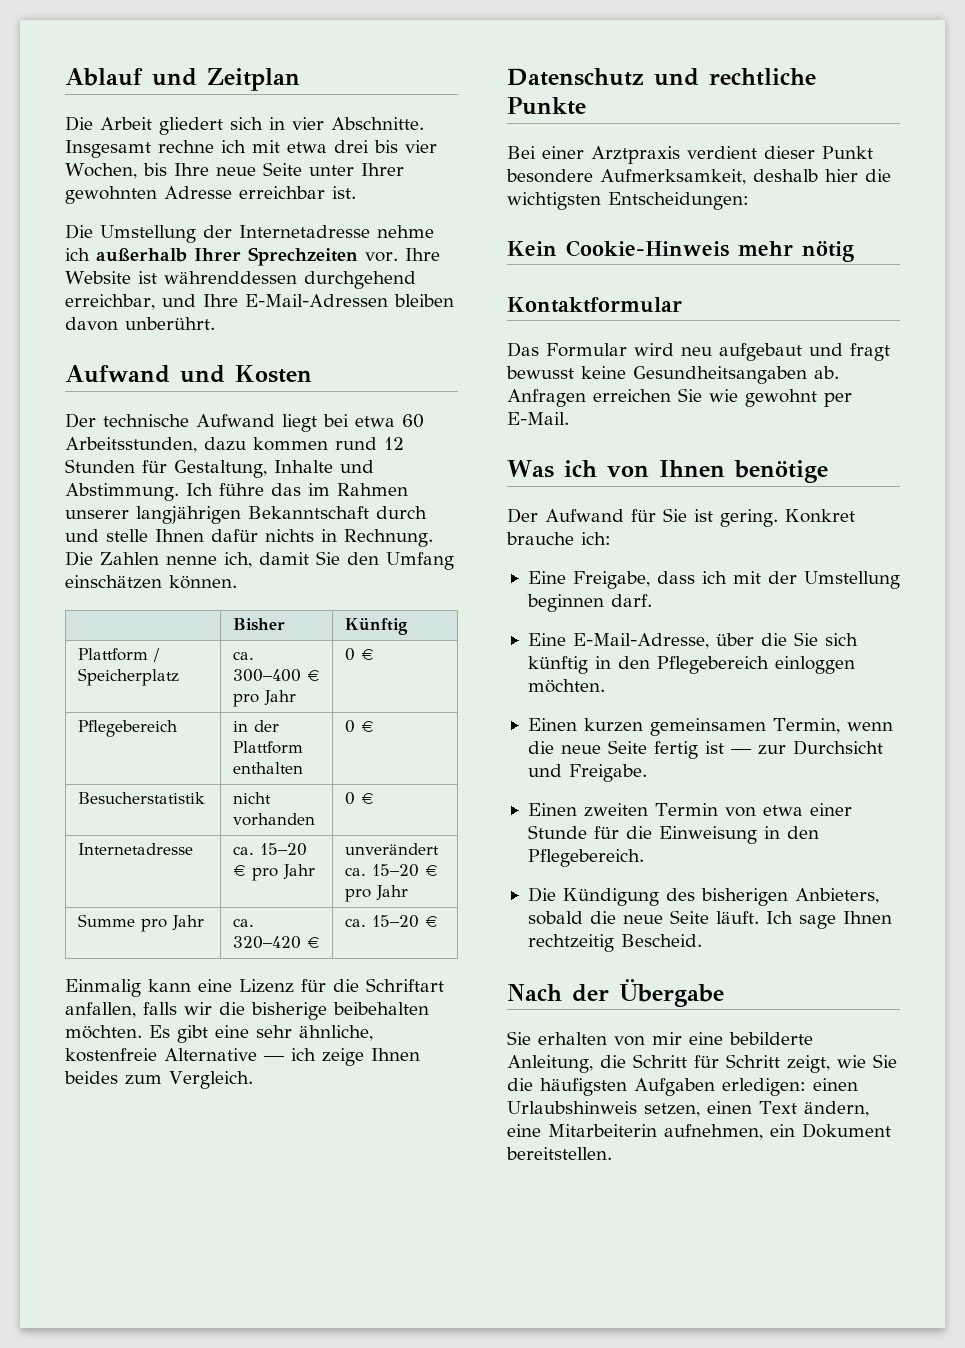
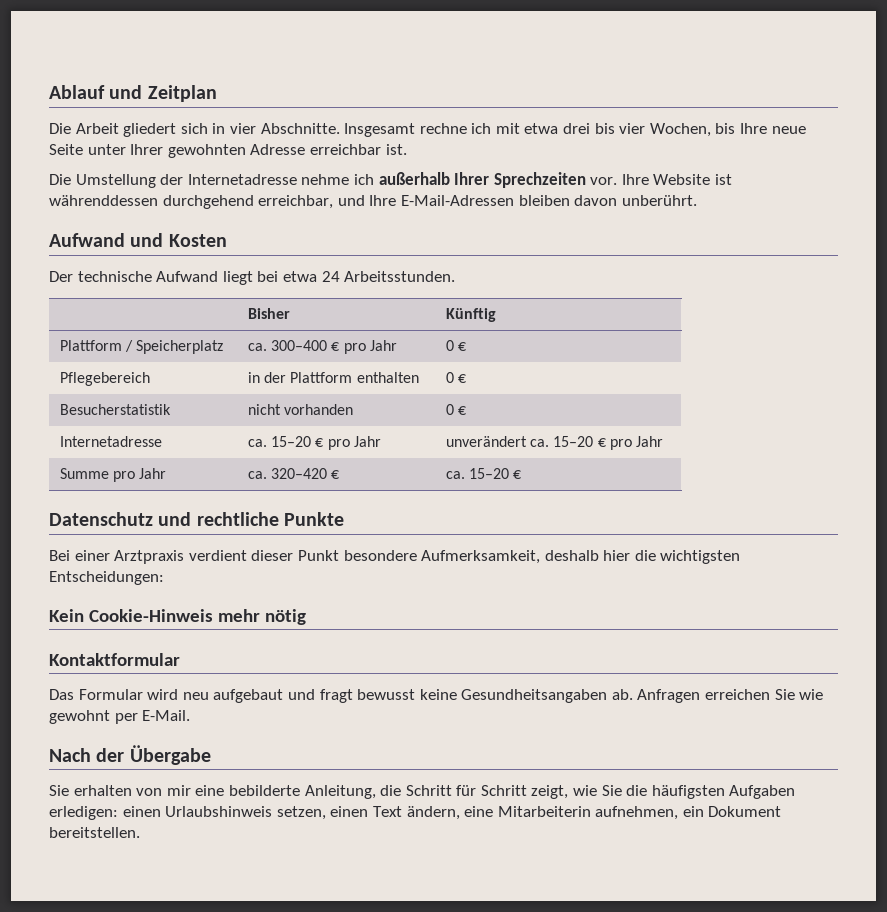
- Der technische Aufwand liegt bei etwa 60 Arbeitsstunden, dazu kommen rund 12 Stunden für Gestaltung, Inhalte und Abstimmung. Ich führe das im Rahmen unserer langjährigen Bekanntschaft durch und stelle Ihnen dafür nichts in Rechnung. Die Zahlen nenne ich, damit Sie den Umfang einschätzen können.
+ Der technische Aufwand liegt bei etwa 24 Arbeitsstunden.
- Einmalig kann eine Lizenz für die Schriftart anfallen, falls wir die bisherige beibehalten möchten. Es gibt eine sehr ähnliche, kostenfreie Alternative — ich zeige Ihnen beides zum Vergleich.
- Was ich von Ihnen benötige
- Der Aufwand für Sie ist gering. Konkret brauche ich:
- Eine Freigabe, dass ich mit der Umstellung beginnen darf.
- Eine E-Mail-Adresse, über die Sie sich künftig in den Pflegebereich einloggen möchten.
- Einen kurzen gemeinsamen Termin, wenn die neue Seite fertig ist — zur Durchsicht und Freigabe.
- Einen zweiten Termin von etwa einer Stunde für die Einweisung in den Pflegebereich.
- Die Kündigung des bisherigen Anbieters, sobald die neue Seite läuft. Ich sage Ihnen rechtzeitig Bescheid.

